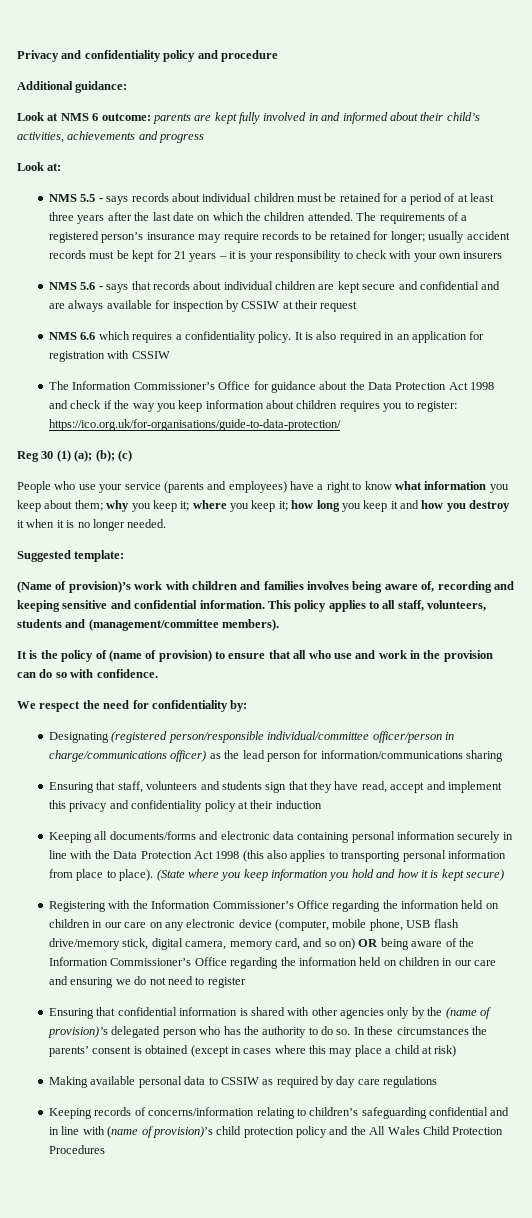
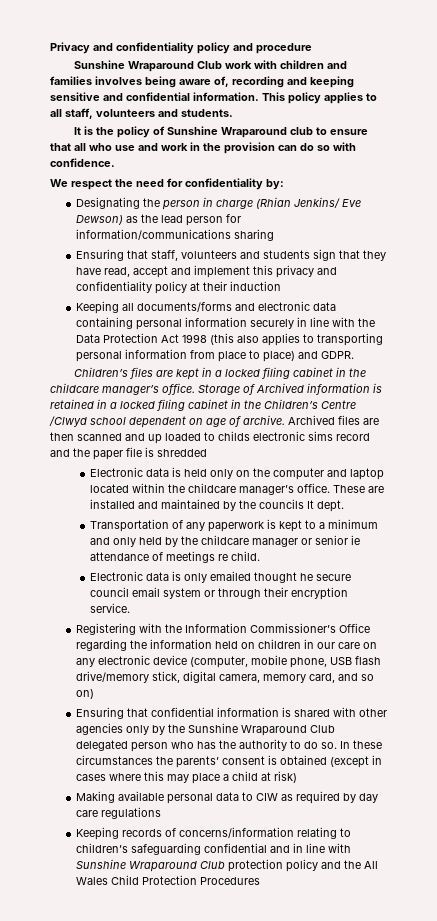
- Additional guidance:
- Look at NMS 6 outcome: parents are kept fully involved in and informed about their child’s activities, achievements and progress
- Look at:
- NMS 5.5 - says records about individual children must be retained for a period of at least three years after the last date on which the children attended. The requirements of a registered person’s insurance may require records to be retained for longer; usually accident records must be kept for 21 years – it is your responsibility to check with your own insurers
- NMS 5.6 - says that records about individual children are kept secure and confidential and are always available for inspection by CSSIW at their request
- NMS 6.6 which requires a confidentiality policy. It is also required in an application for registration with CSSIW
- The Information Commissioner’s Office for guidance about the Data Protection Act 1998 and check if the way you keep information about children requires you to register: https://ico.org.uk/for-organisations/guide-to-data-protection/
- Reg 30 (1) (a); (b); (c)
- People who use your service (parents and employees) have a right to know what information you keep about them; why you keep it; where you keep it; how long you keep it and how you destroy it when it is no longer needed.
- Suggested template:
- (Name of provision)’s work with children and families involves being aware of, recording and keeping sensitive and confidential information.
+ Sunshine Wraparound Club work with children and families involves being aware of, recording and keeping sensitive and confidential information.
- This policy applies to all staff, volunteers, students and (management/committee members).
+ This policy applies to all staff, volunteers and students.
- It is the policy of (name of provision) to ensure that all who use and work in the provision can do so with confidence.
+ It is the policy of Sunshine Wraparound club to ensure that all who use and work in the provision can do so with confidence.
- Designating (registered person/responsible individual/committee officer/person in charge/communications officer) as the lead person for information/communications sharing
+ Designating the person in charge (Rhian Jenkins/ Eve Dewson) as the lead person for information/communications sharing
- Keeping all documents/forms and electronic data containing personal information securely in line with the Data Protection Act 1998 (this also applies to transporting personal information from place to place). (State where you keep information you hold and how it is kept secure)
+ Keeping all documents/forms and electronic data containing personal information securely in line with the Data Protection Act 1998 (this also applies to transporting personal information from place to place) and GDPR.
+ Children’s files are kept in a locked filing cabinet in the childcare manager’s office. Storage of Archived information is retained in a locked filing cabinet in the Children’s Centre /Clwyd school dependent on age of archive. Archived files are then scanned and up loaded to childs electronic sims record and the paper file is shredded
+ Electronic data is held only on the computer and laptop located within the childcare manager’s office. These are installed and maintained by the councils It dept.
+ Transportation of any paperwork is kept to a minimum and only held by the childcare manager or senior ie attendance of meetings re child.
+ Electronic data is only emailed thought he secure council email system or through their encryption service.
- Registering with the Information Commissioner’s Office regarding the information held on children in our care on any electronic device (computer, mobile phone, USB flash drive/memory stick, digital camera, memory card, and so on) OR being aware of the Information Commissioner’s Office regarding the information held on children in our care and ensuring we do not need to register
+ Registering with the Information Commissioner’s Office regarding the information held on children in our care on any electronic device (computer, mobile phone, USB flash drive/memory stick, digital camera, memory card, and so on)
- Ensuring that confidential information is shared with other agencies only by the (name of provision)’s delegated person who has the authority to do so.
+ Ensuring that confidential information is shared with other agencies only by the Sunshine Wraparound Club delegated person who has the authority to do so.
- Making available personal data to CSSIW as required by day care regulations
+ Making available personal data to CIW as required by day care regulations
- Keeping records of concerns/information relating to children’s safeguarding confidential and in line with (name of provision)’s child protection policy and the All Wales Child Protection Procedures
+ Keeping records of concerns/information relating to children’s safeguarding confidential and in line with Sunshine Wraparound Club protection policy and the All Wales Child Protection Procedures

